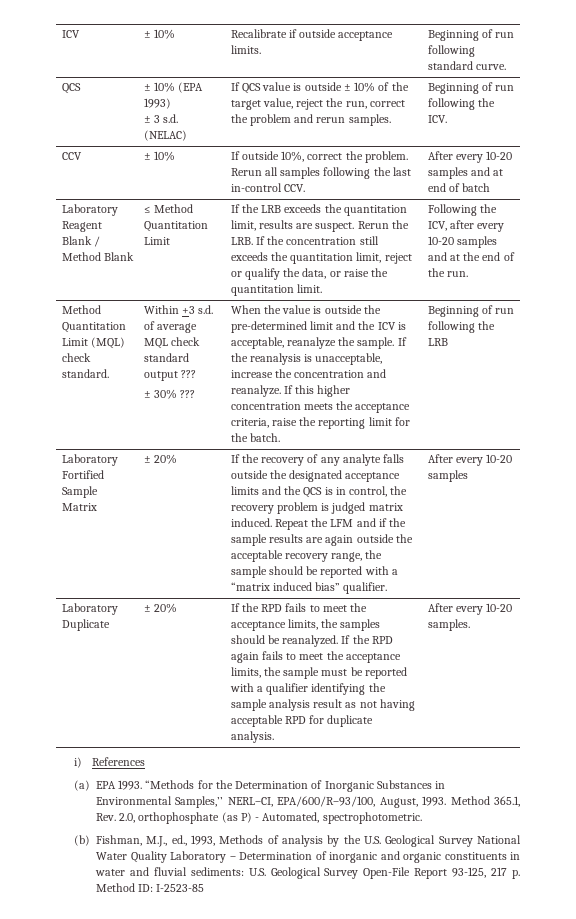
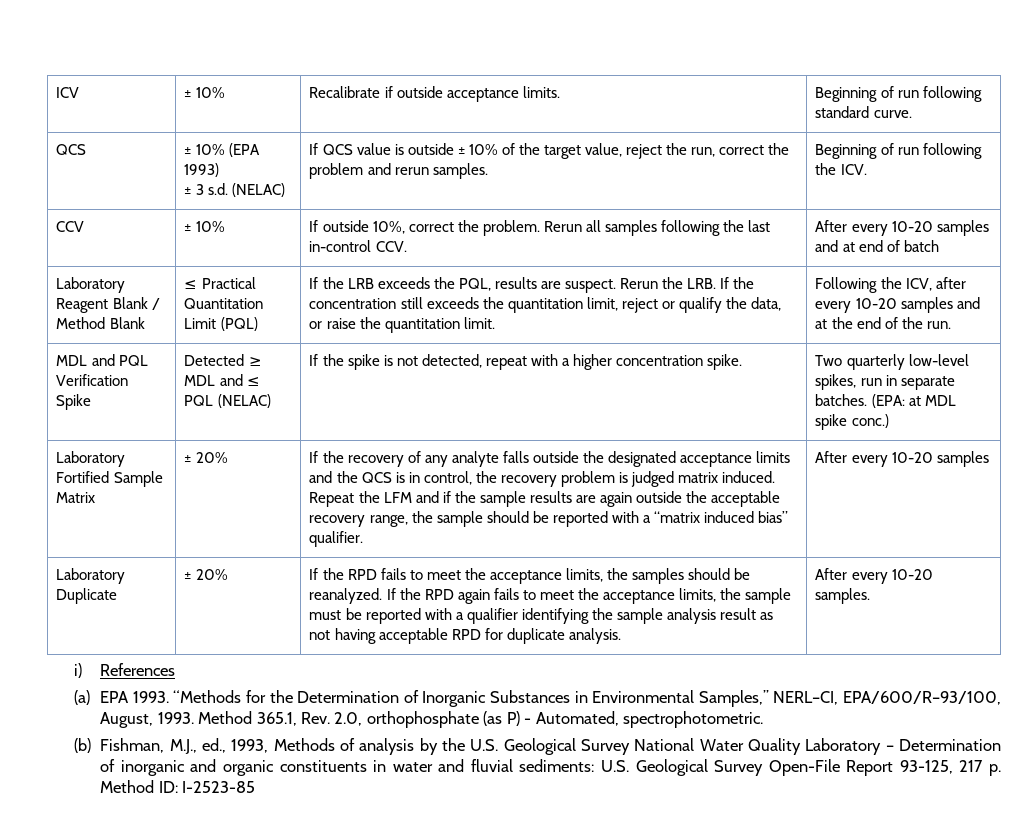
- ≤ Method Quantitation Limit
+ ≤ Practical Quantitation Limit (PQL)
- If the LRB exceeds the quantitation limit, results are suspect.
+ If the LRB exceeds the PQL, results are suspect.
- Method Quantitation Limit (MQL) check standard. | Within +3 s.d. of average MQL check standard output ???
- ± 30% ??? | When the value is outside the pre-determined limit and the ICV is acceptable, reanalyze the sample. If the reanalysis is unacceptable, increase the concentration and reanalyze. If this higher concentration meets the acceptance criteria, raise the reporting limit for the batch. | Beginning of run following the LRB
+ MDL and PQL Verification Spike | Detected ≥ MDL and ≤ PQL (NELAC) | If the spike is not detected, repeat with a higher concentration spike. | Two quarterly low-level spikes, run in separate batches. (EPA: at MDL spike conc.)

